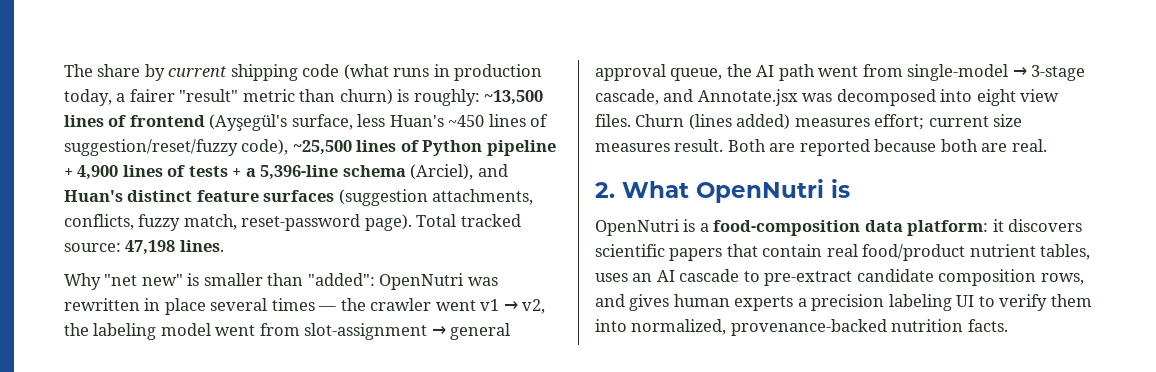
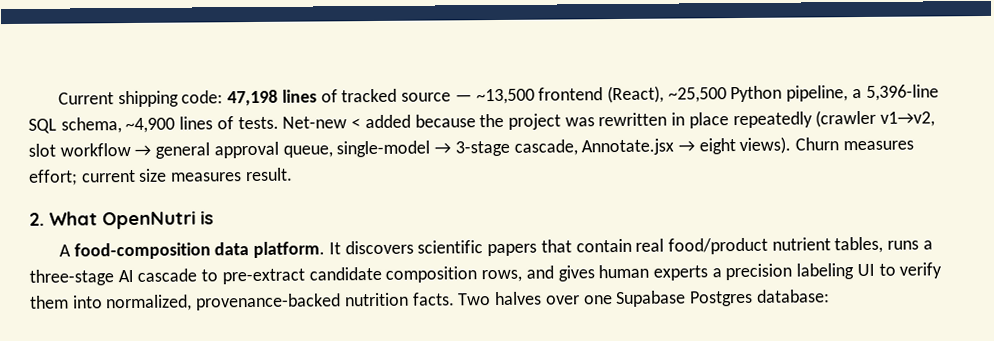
- The share by current shipping code (what runs in production today, a fairer "result" metric than churn) is roughly: ~13,500 lines of frontend (Ayşegül's surface, less Huan's ~450 lines of suggestion/reset/fuzzy code), ~25,500 lines of Python pipeline + 4,900 lines of tests + a 5,396-line schema (Arciel), and Huan's distinct feature surfaces (suggestion attachments, conflicts, fuzzy match, reset-password page). Total tracked source: 47,198 lines.
- Why "net new" is smaller than "added": OpenNutri was rewritten in place several times — the crawler went v1 → v2, the labeling model went from slot-assignment → general approval queue, the AI path went from single-model → 3-stage cascade, and Annotate.jsx was decomposed into eight view files. Churn (lines added) measures effort; current size measures result. Both are reported because both are real.
+ Current shipping code: 47,198 lines of tracked source — ~13,500 frontend (React), ~25,500 Python pipeline, a 5,396-line SQL schema, ~4,900 lines of tests. Net-new < added because the project was rewritten in place repeatedly (crawler v1→v2, slot workflow → general approval queue, single-model → 3-stage cascade, Annotate.jsx → eight views). Churn measures effort; current size measures result.
  2. What OpenNutri is
- OpenNutri is a food-composition data platform: it discovers scientific papers that contain real food/product nutrient tables, uses an AI cascade to pre-extract candidate composition rows, and gives human experts a precision labeling UI to verify them into normalized, provenance-backed nutrition facts.
+ A food-composition data platform. It discovers scientific papers that contain real food/product nutrient tables, runs a three-stage AI cascade to pre-extract candidate composition rows, and gives human experts a precision labeling UI to verify them into normalized, provenance-backed nutrition facts.
+ Two halves over one Supabase Postgres database:

